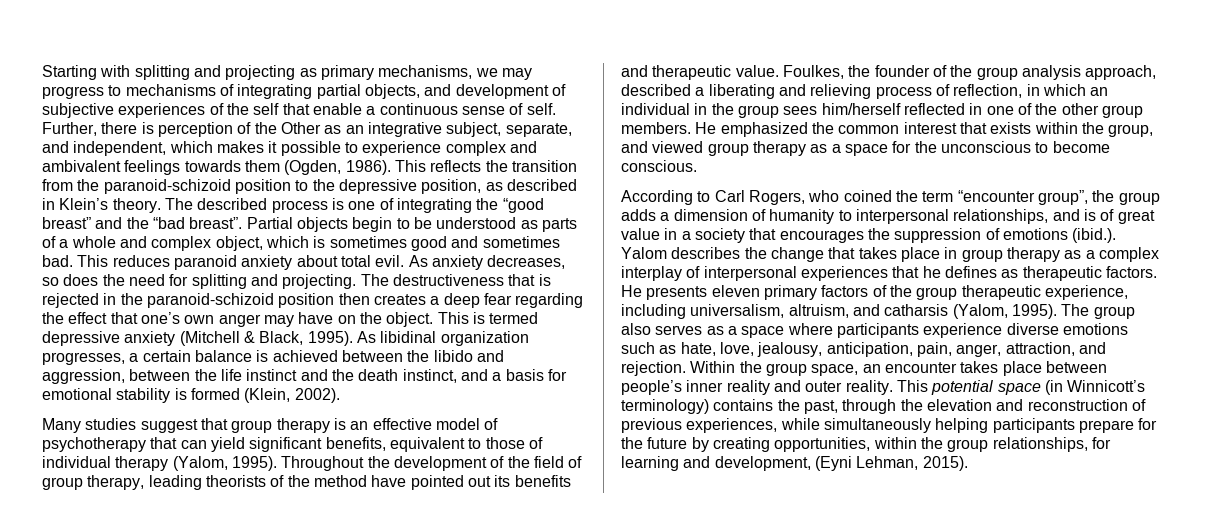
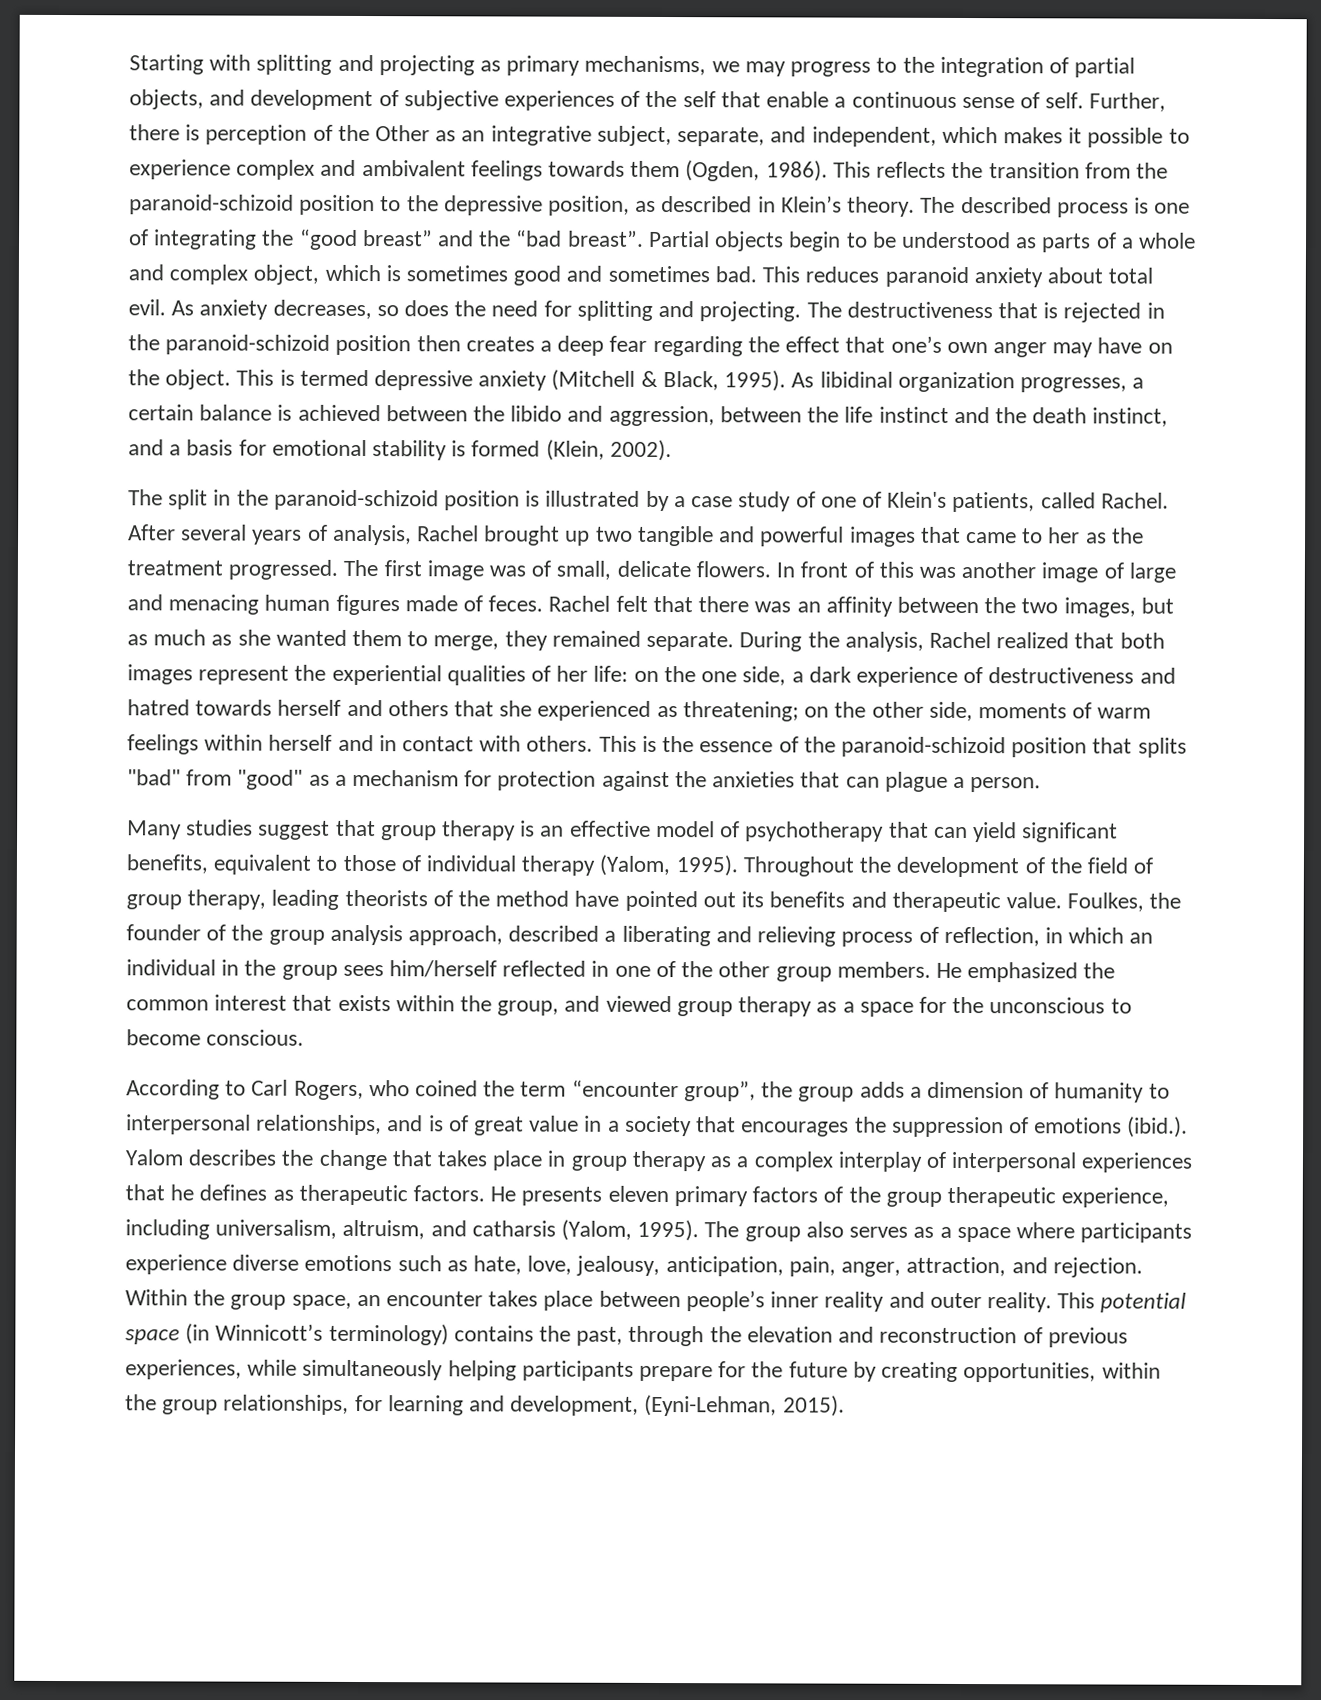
- Starting with splitting and projecting as primary mechanisms, we may progress to mechanisms of integrating partial objects, and development of subjective experiences of the self that enable a continuous sense of self.
+ Starting with splitting and projecting as primary mechanisms, we may progress to the integration of partial objects, and development of subjective experiences of the self that enable a continuous sense of self.
+ The split in the paranoid-schizoid position is illustrated by a case study of one of Klein's patients, called Rachel. After several years of analysis, Rachel brought up two tangible and powerful images that came to her as the treatment progressed. The first image was of small, delicate flowers. In front of this was another image of large and menacing human figures made of feces. Rachel felt that there was an affinity between the two images, but as much as she wanted them to merge, they remained separate. During the analysis, Rachel realized that both images represent the experiential qualities of her life: on the one side, a dark experience of destructiveness and hatred towards herself and others that she experienced as threatening; on the other side, moments of warm feelings within herself and in contact with others. This is the essence of the paranoid-schizoid position that splits "bad" from "good" as a mechanism for protection against the anxieties that can plague a person.
- This potential space (in Winnicott’s terminology) contains the past, through the elevation and reconstruction of previous experiences, while simultaneously helping participants prepare for the future by creating opportunities, within the group relationships, for learning and development, (Eyni Lehman, 2015).
+ This potential space (in Winnicott’s terminology) contains the past, through the elevation and reconstruction of previous experiences, while simultaneously helping participants prepare for the future by creating opportunities, within the group relationships, for learning and development, (Eyni-Lehman, 2015).

